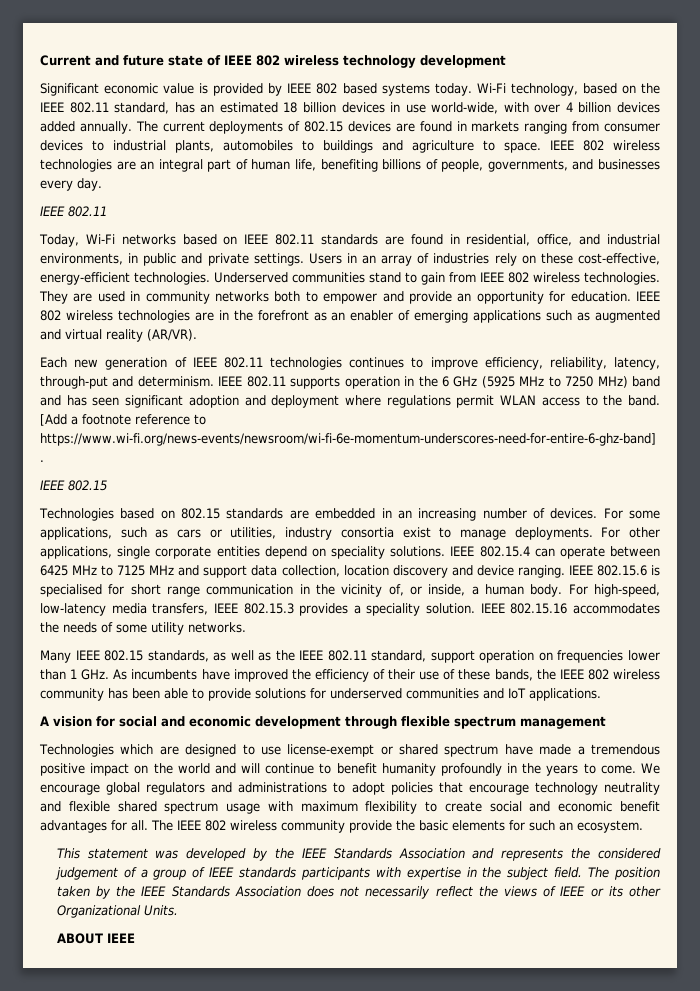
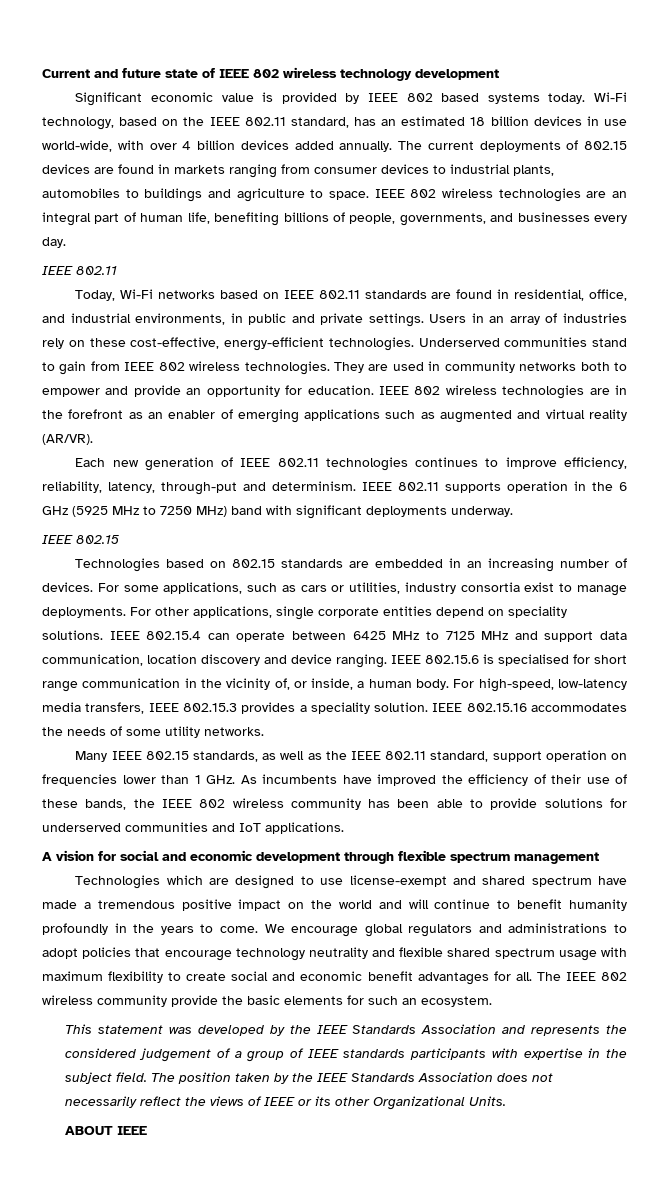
- IEEE 802.11 supports operation in the 6 GHz (5925 MHz to 7250 MHz) band and has seen significant adoption and deployment where regulations permit WLAN access to the band. [Add a footnote reference to https://www.wi-fi.org/news-events/newsroom/wi-fi-6e-momentum-underscores-need-for-entire-6-ghz-band] .
+ IEEE 802.11 supports operation in the 6 GHz (5925 MHz to 7250 MHz) band with significant deployments underway.
- IEEE 802.15.4 can operate between 6425 MHz to 7125 MHz and support data collection, location discovery and device ranging.
+ IEEE 802.15.4 can operate between 6425 MHz to 7125 MHz and support data communication, location discovery and device ranging.
- Technologies which are designed to use license-exempt or shared spectrum have made a tremendous positive impact on the world and will continue to benefit humanity profoundly in the years to come.
+ Technologies which are designed to use license-exempt and shared spectrum have made a tremendous positive impact on the world and will continue to benefit humanity profoundly in the years to come.

